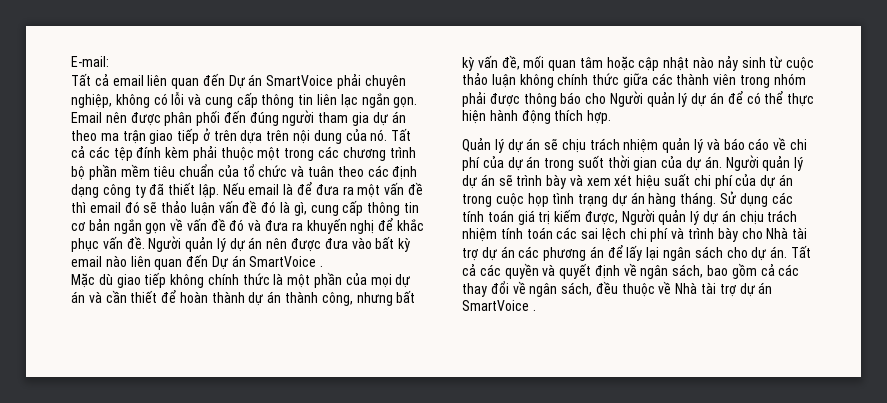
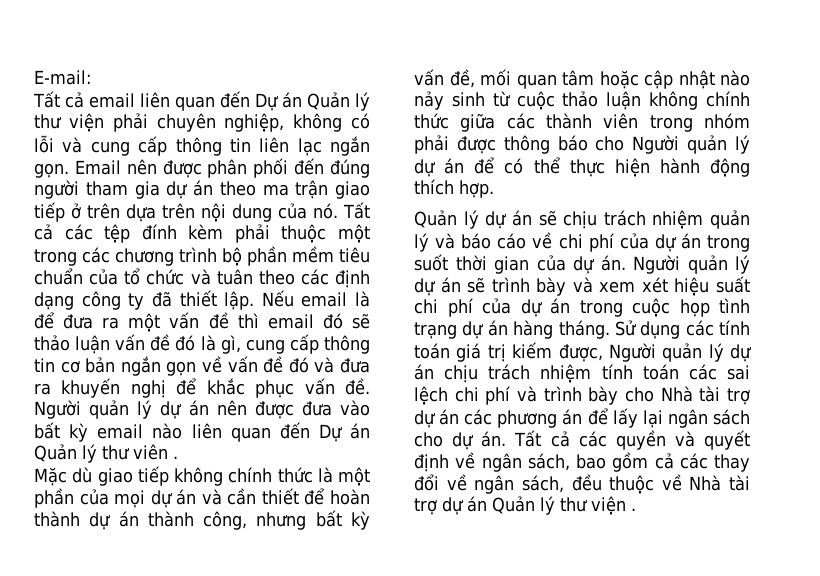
- Tất cả email liên quan đến Dự án SmartVoice phải chuyên nghiệp, không có lỗi và cung cấp thông tin liên lạc ngắn gọn.
+ Tất cả email liên quan đến Dự án Quản lý thư viện phải chuyên nghiệp, không có lỗi và cung cấp thông tin liên lạc ngắn gọn.
- Người quản lý dự án nên được đưa vào bất kỳ email nào liên quan đến Dự án SmartVoice .
+ Người quản lý dự án nên được đưa vào bất kỳ email nào liên quan đến Dự án Quản lý thư viên .
- Tất cả các quyền và quyết định về ngân sách, bao gồm cả các thay đổi về ngân sách, đều thuộc về Nhà tài trợ dự án SmartVoice .
+ Tất cả các quyền và quyết định về ngân sách, bao gồm cả các thay đổi về ngân sách, đều thuộc về Nhà tài trợ dự án Quản lý thư viện .

